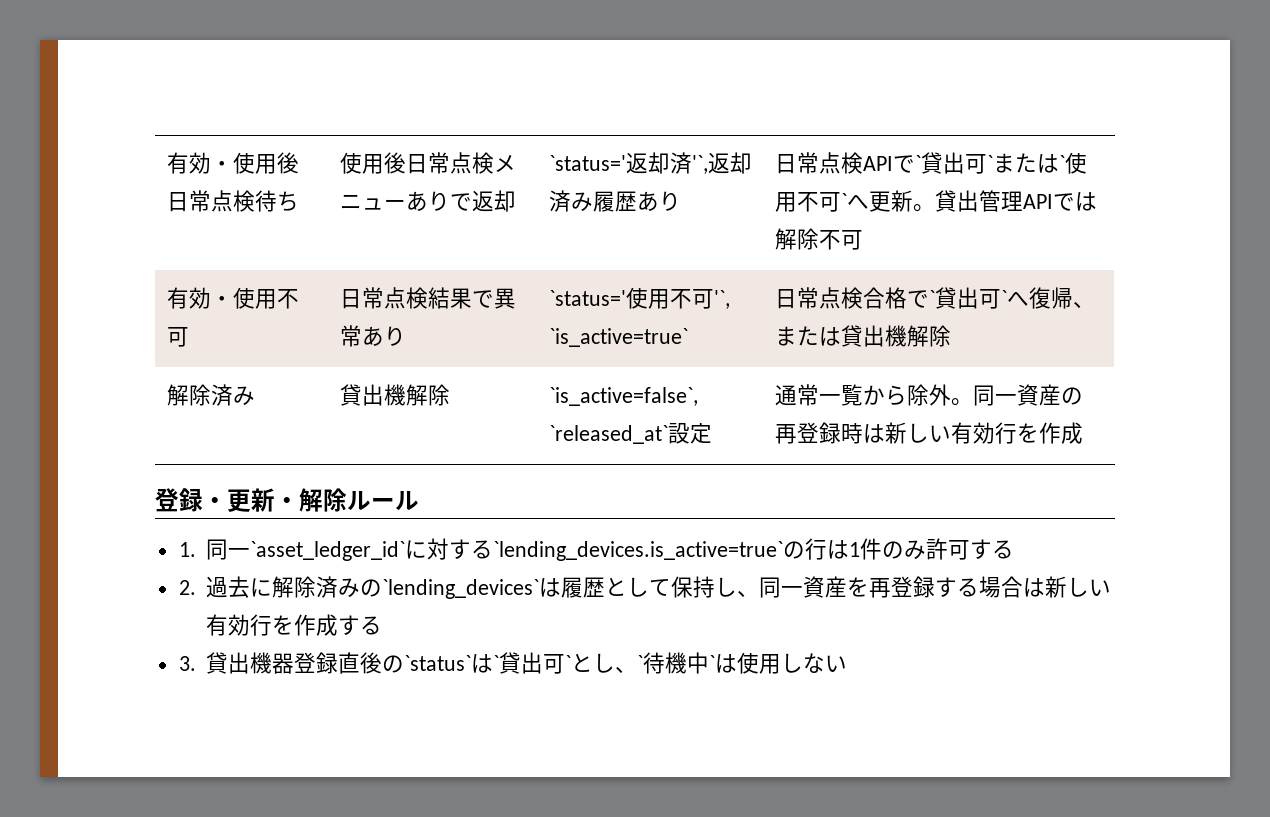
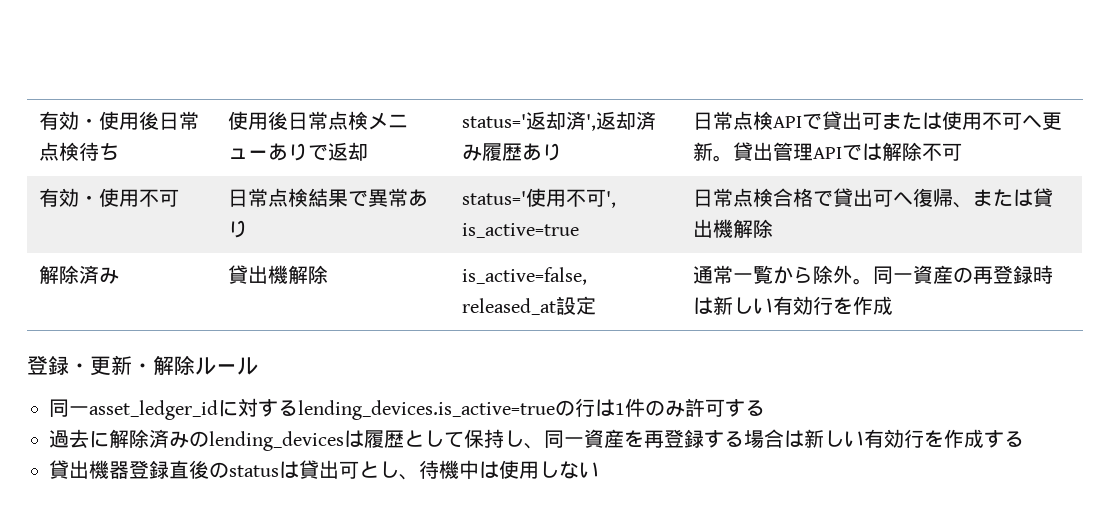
- `status='返却済'`,返却済み履歴あり
+ status='返却済',返却済み履歴あり
- 日常点検APIで`貸出可`または`使用不可`へ更新。
+ 日常点検APIで貸出可または使用不可へ更新。
- 有効・使用不可 | 日常点検結果で異常あり | `status='使用不可'`, `is_active=true` | 日常点検合格で`貸出可`へ復帰、または貸出機解除
+ 有効・使用不可 | 日常点検結果で異常あり | status='使用不可', is_active=true | 日常点検合格で貸出可へ復帰、または貸出機解除
- 解除済み | 貸出機解除 | `is_active=false`, `released_at`設定 | 通常一覧から除外。同一資産の再登録時は新しい有効行を作成
+ 解除済み | 貸出機解除 | is_active=false, released_at設定 | 通常一覧から除外。同一資産の再登録時は新しい有効行を作成
- 1.同一`asset_ledger_id`に対する`lending_devices.is_active=true`の行は1件のみ許可する
+ 同一asset_ledger_idに対するlending_devices.is_active=trueの行は1件のみ許可する
- 2.過去に解除済みの`lending_devices`は履歴として保持し、同一資産を再登録する場合は新しい有効行を作成する
+ 過去に解除済みのlending_devicesは履歴として保持し、同一資産を再登録する場合は新しい有効行を作成する
- 3.貸出機器登録直後の`status`は`貸出可`とし、`待機中`は使用しない
+ 貸出機器登録直後のstatusは貸出可とし、待機中は使用しない

